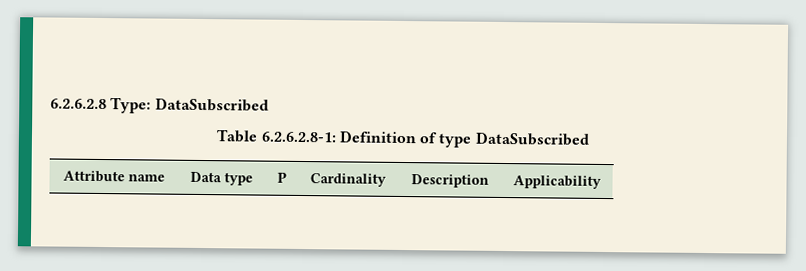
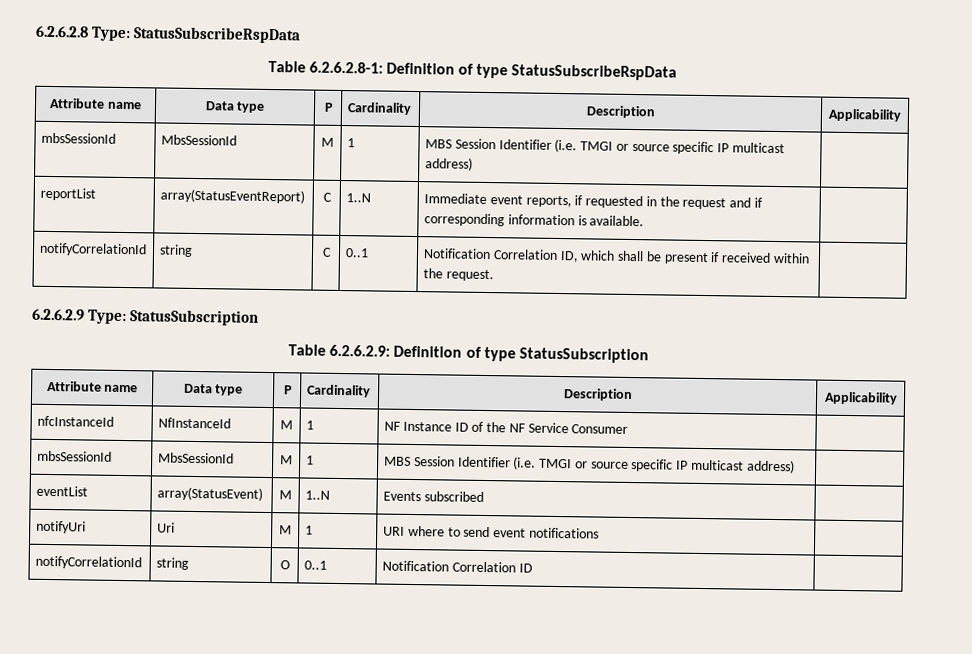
- 6.2.6.2.8 Type: DataSubscribed
+ 6.2.6.2.8 Type: StatusSubscribeRspData
- Table 6.2.6.2.8-1: Definition of type DataSubscribed
+ Table 6.2.6.2.8-1: Definition of type StatusSubscribeRspData
  Attribute name | Data type | P | Cardinality | Description | Applicability
+ mbsSessionId | MbsSessionId | M | 1 | MBS Session Identifier (i.e. TMGI or source specific IP multicast address) |
+ reportList | array(StatusEventReport) | C | 1..N | Immediate event reports, if requested in the request and if corresponding information is available. |
+ notifyCorrelationId | string | C | 0..1 | Notification Correlation ID, which shall be present if received within the request. |
+ 6.2.6.2.9 Type: StatusSubscription
+ Table 6.2.6.2.9: Definition of type StatusSubscription
+ Attribute name | Data type | P | Cardinality | Description | Applicability
+ nfcInstanceId | NfInstanceId | M | 1 | NF Instance ID of the NF Service Consumer |
+ mbsSessionId | MbsSessionId | M | 1 | MBS Session Identifier (i.e. TMGI or source specific IP multicast address) |
+ eventList | array(StatusEvent) | M | 1..N | Events subscribed |
+ notifyUri | Uri | M | 1 | URI where to send event notifications |
+ notifyCorrelationId | string | O | 0..1 | Notification Correlation ID |

